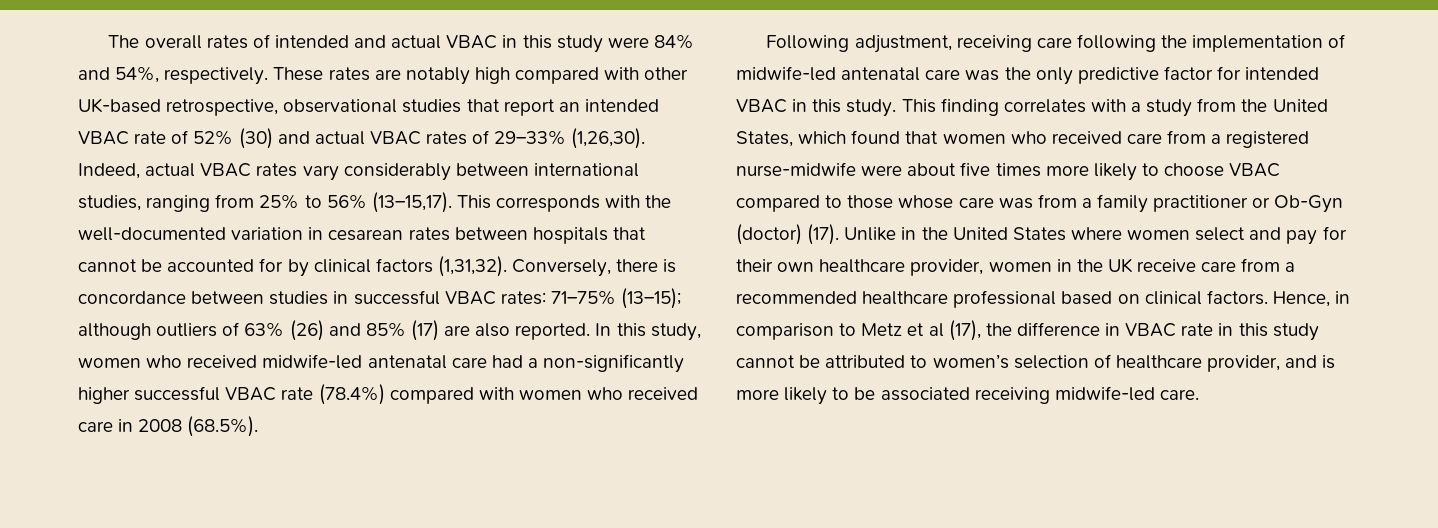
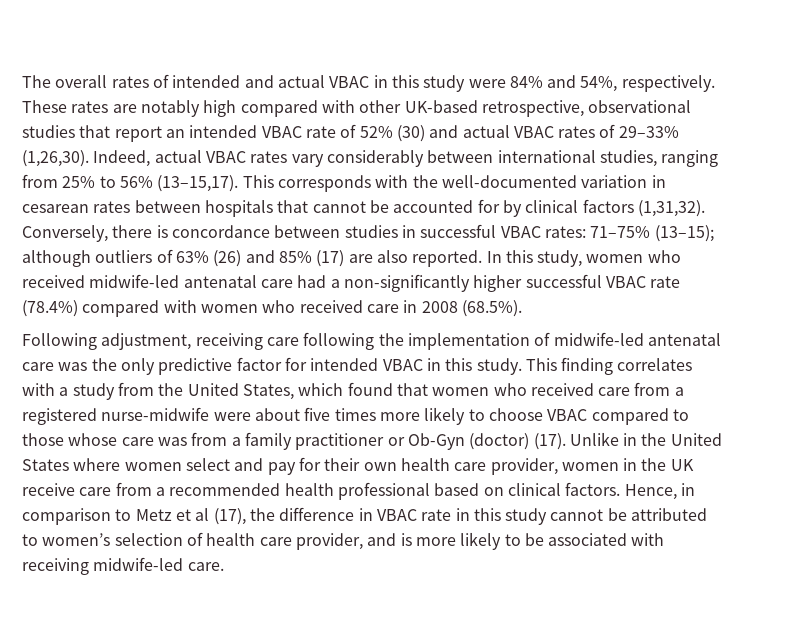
- Unlike in the United States where women select and pay for their own healthcare provider, women in the UK receive care from a recommended healthcare professional based on clinical factors.
+ Unlike in the United States where women select and pay for their own health care provider, women in the UK receive care from a recommended health professional based on clinical factors.
- Hence, in comparison to Metz et al (17), the difference in VBAC rate in this study cannot be attributed to women’s selection of healthcare provider, and is more likely to be associated receiving midwife-led care.
+ Hence, in comparison to Metz et al (17), the difference in VBAC rate in this study cannot be attributed to women’s selection of health care provider, and is more likely to be associated with receiving midwife-led care.

